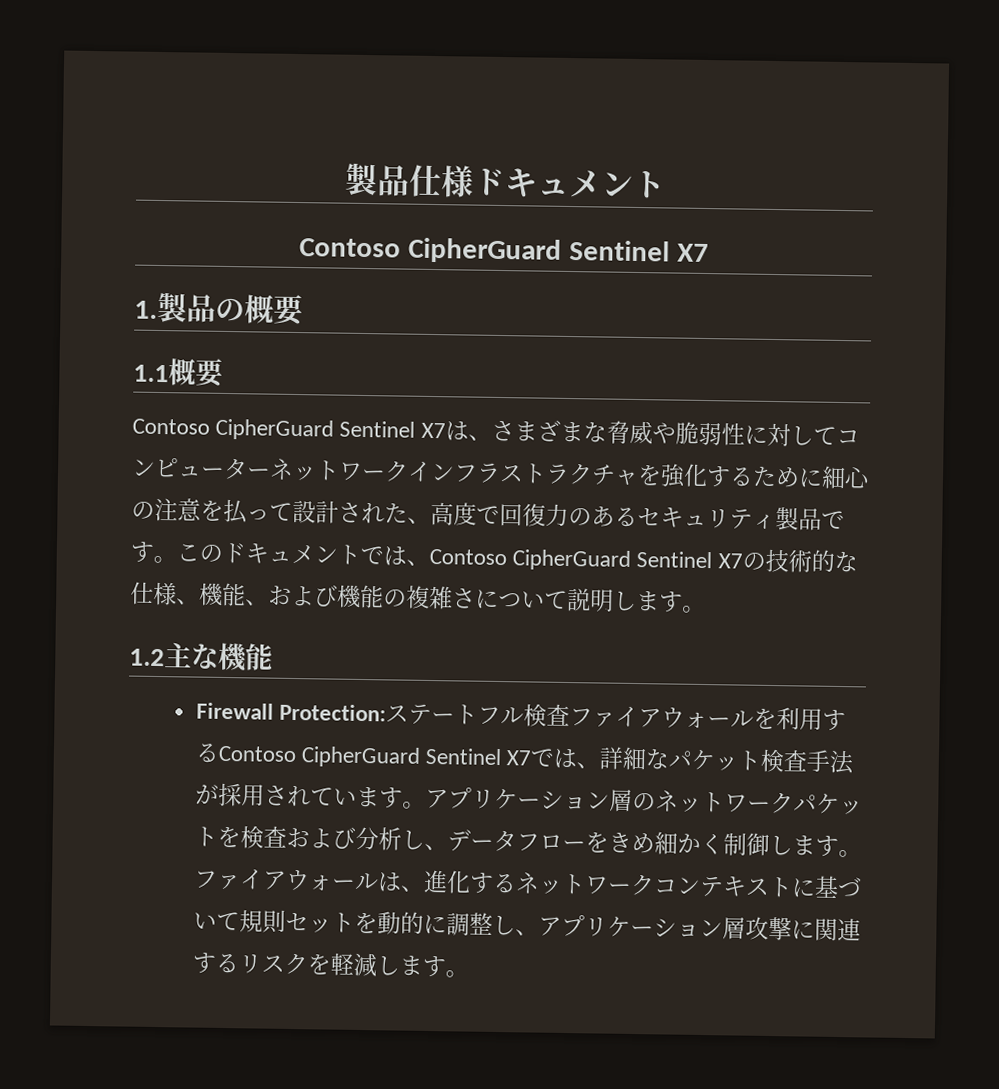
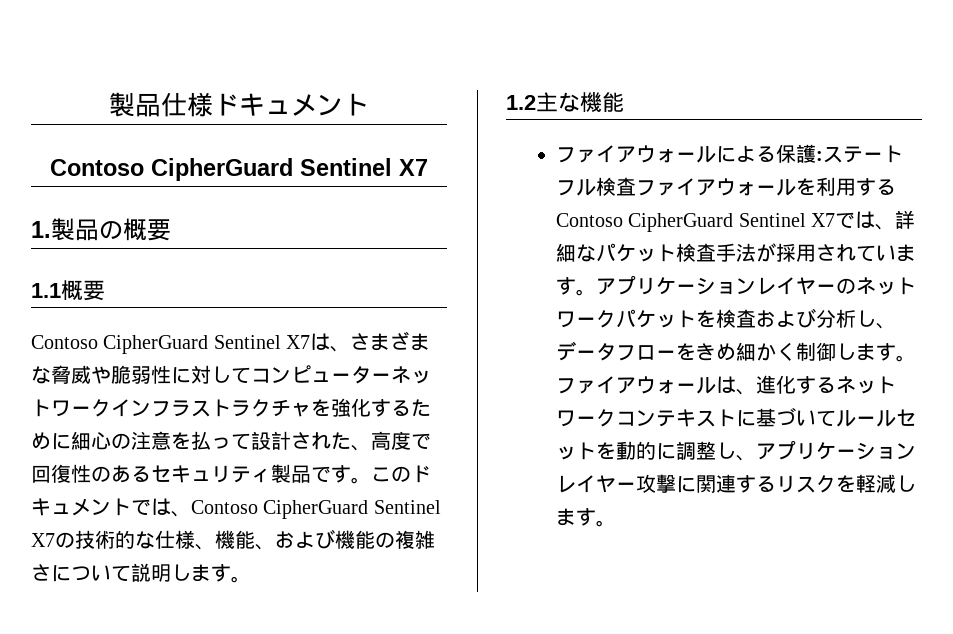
- Contoso CipherGuard Sentinel X7は、さまざまな脅威や脆弱性に対してコンピューターネットワークインフラストラクチャを強化するために細心の注意を払って設計された、高度で回復力のあるセキュリティ製品です。
+ Contoso CipherGuard Sentinel X7は、さまざまな脅威や脆弱性に対してコンピューターネットワークインフラストラクチャを強化するために細心の注意を払って設計された、高度で回復性のあるセキュリティ製品です。
- Firewall Protection:ステートフル検査ファイアウォールを利用するContoso CipherGuard Sentinel X7では、詳細なパケット検査手法が採用されています。
+ ファイアウォールによる保護:ステートフル検査ファイアウォールを利用するContoso CipherGuard Sentinel X7では、詳細なパケット検査手法が採用されています。
- アプリケーション層のネットワークパケットを検査および分析し、データフローをきめ細かく制御します。
+ アプリケーションレイヤーのネットワークパケットを検査および分析し、データフローをきめ細かく制御します。
- ファイアウォールは、進化するネットワークコンテキストに基づいて規則セットを動的に調整し、アプリケーション層攻撃に関連するリスクを軽減します。
+ ファイアウォールは、進化するネットワークコンテキストに基づいてルールセットを動的に調整し、アプリケーションレイヤー攻撃に関連するリスクを軽減します。

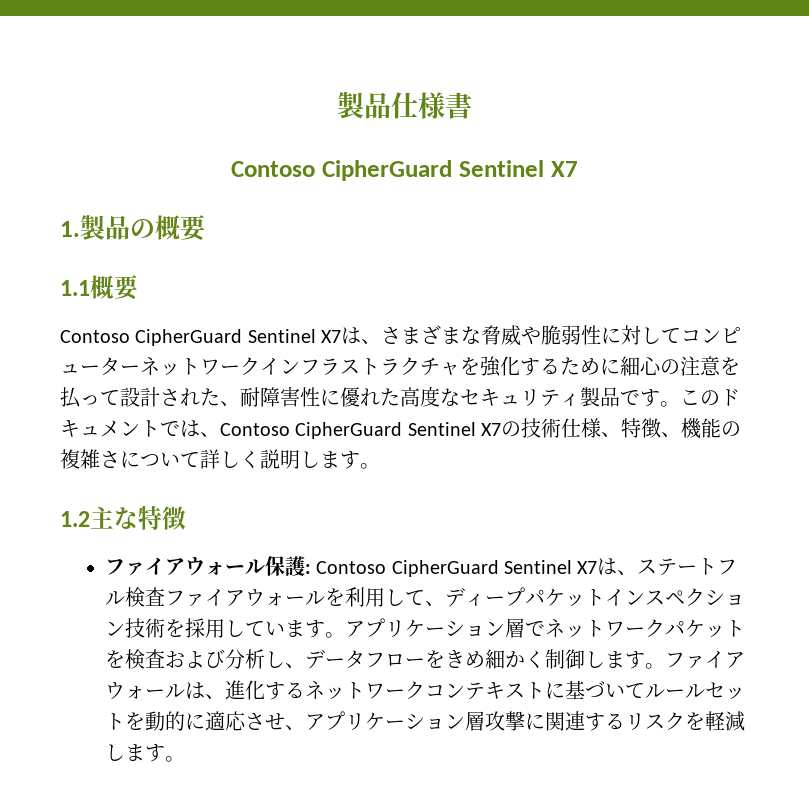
- 製品仕様ドキュメント
+ 製品仕様書
- Contoso CipherGuard Sentinel X7は、さまざまな脅威や脆弱性に対してコンピューターネットワークインフラストラクチャを強化するために細心の注意を払って設計された、高度で回復性のあるセキュリティ製品です。
+ Contoso CipherGuard Sentinel X7は、さまざまな脅威や脆弱性に対してコンピューターネットワークインフラストラクチャを強化するために細心の注意を払って設計された、耐障害性に優れた高度なセキュリティ製品です。
- このドキュメントでは、Contoso CipherGuard Sentinel X7の技術的な仕様、機能、および機能の複雑さについて説明します。
+ このドキュメントでは、Contoso CipherGuard Sentinel X7の技術仕様、特徴、機能の複雑さについて詳しく説明します。
- 1.2主な機能
- ファイアウォールによる保護:ステートフル検査ファイアウォールを利用するContoso CipherGuard Sentinel X7では、詳細なパケット検査手法が採用されています。
+ 1.2主な特徴
+ ファイアウォール保護: Contoso CipherGuard Sentinel X7は、ステートフル検査ファイアウォールを利用して、ディープパケットインスペクション技術を採用しています。
- アプリケーションレイヤーのネットワークパケットを検査および分析し、データフローをきめ細かく制御します。
+ アプリケーション層でネットワークパケットを検査および分析し、データフローをきめ細かく制御します。
- ファイアウォールは、進化するネットワークコンテキストに基づいてルールセットを動的に調整し、アプリケーションレイヤー攻撃に関連するリスクを軽減します。
+ ファイアウォールは、進化するネットワークコンテキストに基づいてルールセットを動的に適応させ、アプリケーション層攻撃に関連するリスクを軽減します。

